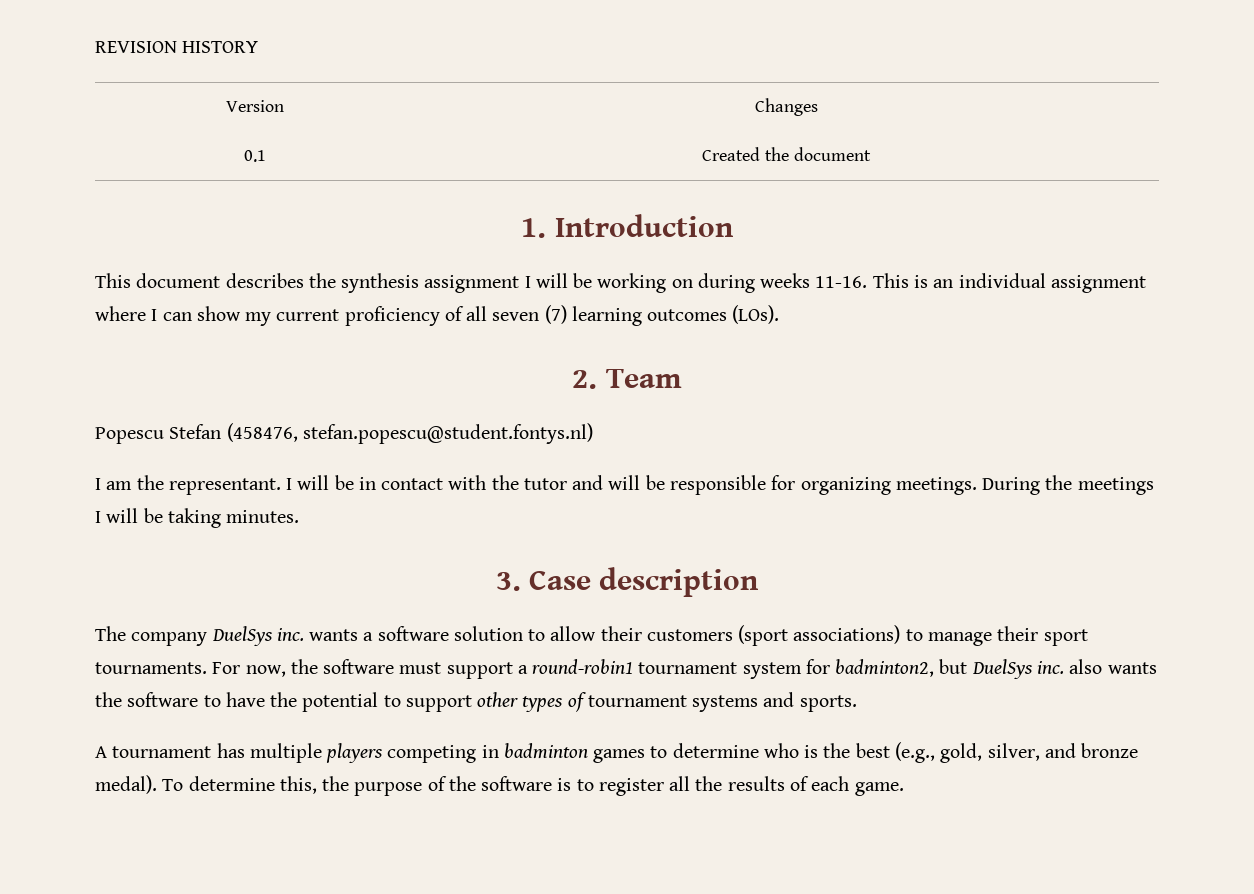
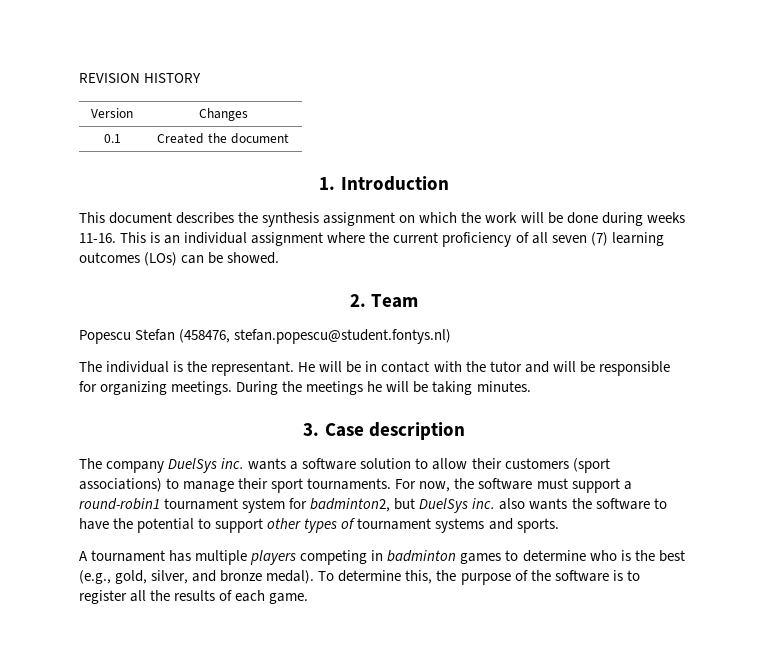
- This document describes the synthesis assignment I will be working on during weeks 11-16.
+ This document describes the synthesis assignment on which the work will be done during weeks 11-16.
- This is an individual assignment where I can show my current proficiency of all seven (7) learning outcomes (LOs).
+ This is an individual assignment where the current proficiency of all seven (7) learning outcomes (LOs) can be showed.
- I am the representant.
+ The individual is the representant.
- I will be in contact with the tutor and will be responsible for organizing meetings.
+ He will be in contact with the tutor and will be responsible for organizing meetings.
- During the meetings I will be taking minutes.
+ During the meetings he will be taking minutes.

